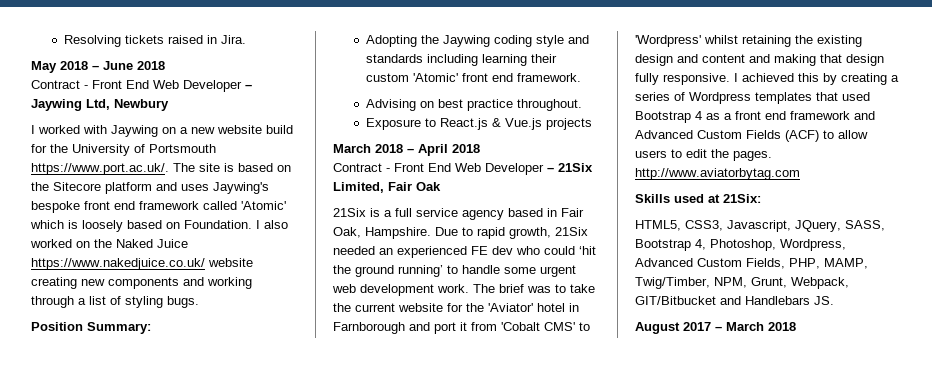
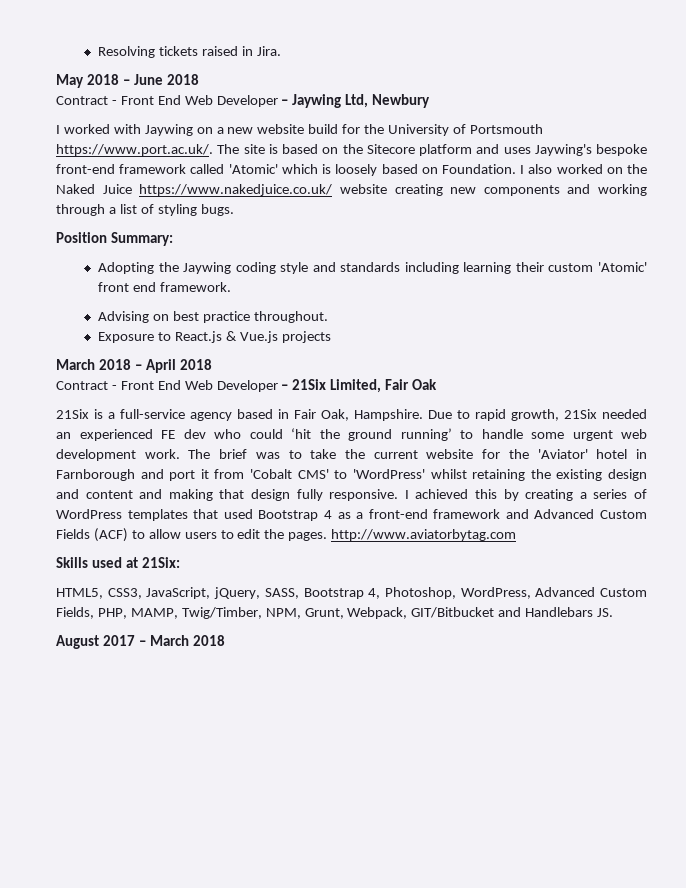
- I worked with Jaywing on a new website build for the University of Portsmouth https://www.port.ac.uk/. The site is based on the Sitecore platform and uses Jaywing's bespoke front end framework called 'Atomic' which is loosely based on Foundation.
+ I worked with Jaywing on a new website build for the University of Portsmouth https://www.port.ac.uk/. The site is based on the Sitecore platform and uses Jaywing's bespoke front-end framework called 'Atomic' which is loosely based on Foundation.
- 21Six is a full service agency based in Fair Oak, Hampshire.
+ 21Six is a full-service agency based in Fair Oak, Hampshire.
- The brief was to take the current website for the 'Aviator' hotel in Farnborough and port it from 'Cobalt CMS' to 'Wordpress' whilst retaining the existing design and content and making that design fully responsive.
+ The brief was to take the current website for the 'Aviator' hotel in Farnborough and port it from 'Cobalt CMS' to 'WordPress' whilst retaining the existing design and content and making that design fully responsive.
- I achieved this by creating a series of Wordpress templates that used Bootstrap 4 as a front end framework and Advanced Custom Fields (ACF) to allow users to edit the pages. http://www.aviatorbytag.com
+ I achieved this by creating a series of WordPress templates that used Bootstrap 4 as a front-end framework and Advanced Custom Fields (ACF) to allow users to edit the pages. http://www.aviatorbytag.com
- HTML5, CSS3, Javascript, JQuery, SASS, Bootstrap 4, Photoshop, Wordpress, Advanced Custom Fields, PHP, MAMP, Twig/Timber, NPM, Grunt, Webpack, GIT/Bitbucket and Handlebars JS.
+ HTML5, CSS3, JavaScript, jQuery, SASS, Bootstrap 4, Photoshop, WordPress, Advanced Custom Fields, PHP, MAMP, Twig/Timber, NPM, Grunt, Webpack, GIT/Bitbucket and Handlebars JS.

